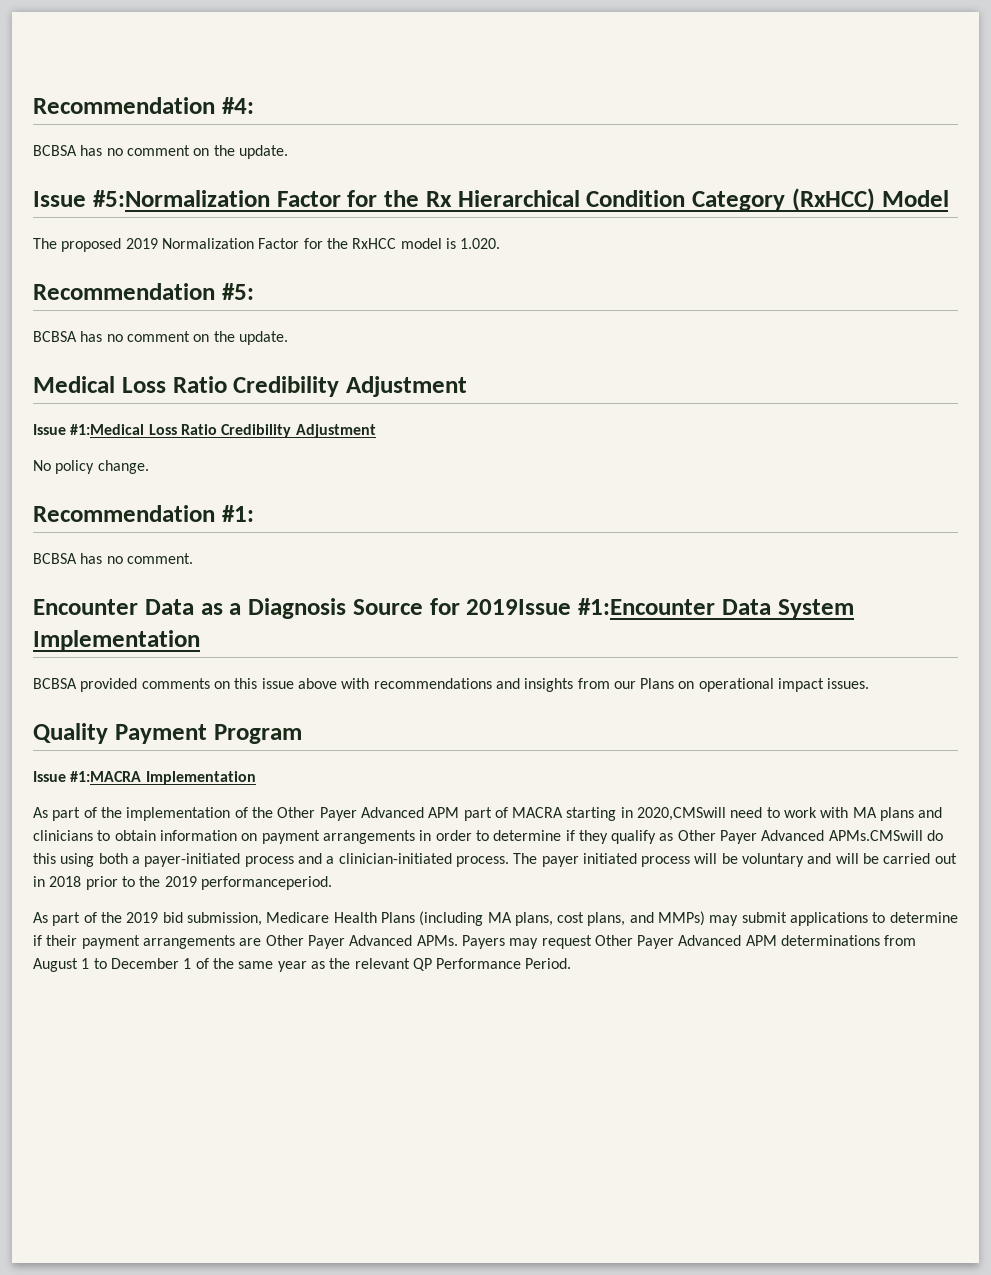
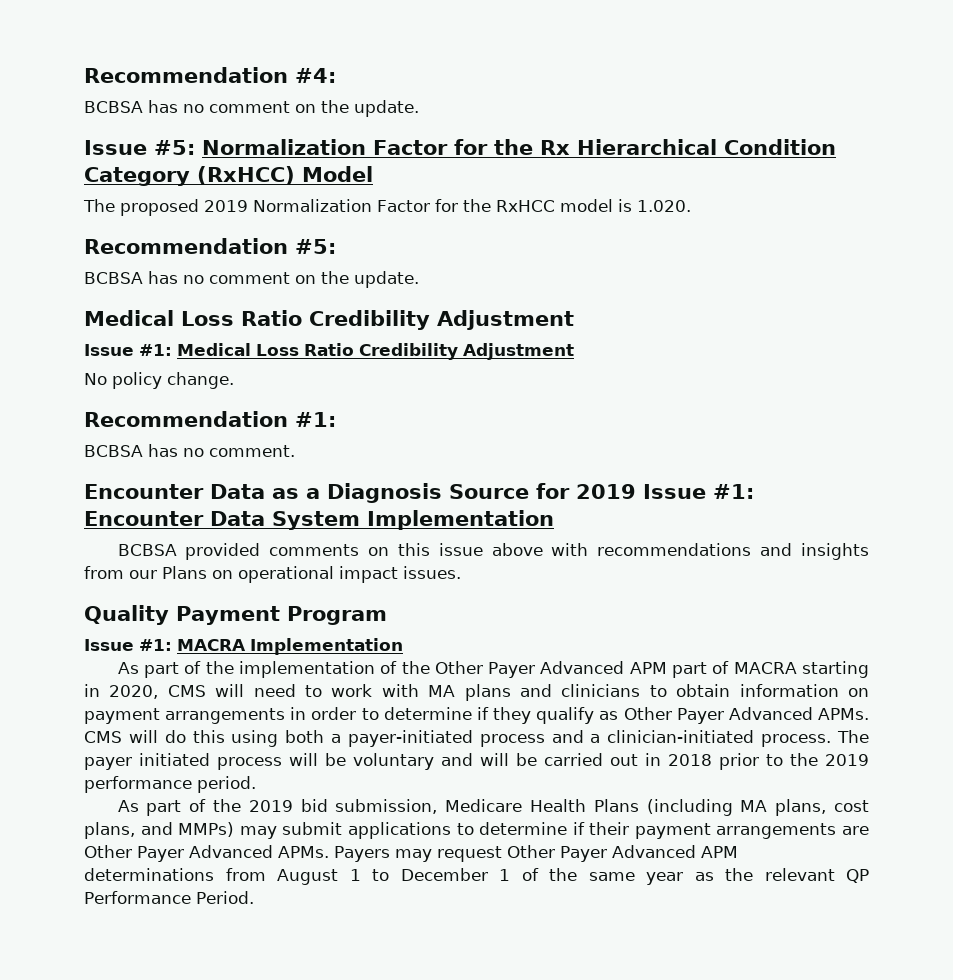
- Issue #5:Normalization Factor for the Rx Hierarchical Condition Category (RxHCC) Model
+ Issue #5: Normalization Factor for the Rx Hierarchical Condition Category (RxHCC) Model
- Issue #1:Medical Loss Ratio Credibility Adjustment
+ Issue #1: Medical Loss Ratio Credibility Adjustment
- Encounter Data as a Diagnosis Source for 2019Issue #1:Encounter Data System Implementation
+ Encounter Data as a Diagnosis Source for 2019 Issue #1: Encounter Data System Implementation
- Issue #1:MACRA Implementation
+ Issue #1: MACRA Implementation
- As part of the implementation of the Other Payer Advanced APM part of MACRA starting in 2020,CMSwill need to work with MA plans and clinicians to obtain information on payment arrangements in order to determine if they qualify as Other Payer Advanced APMs.CMSwill do this using both a payer-initiated process and a clinician-initiated process.
+ As part of the implementation of the Other Payer Advanced APM part of MACRA starting in 2020, CMS will need to work with MA plans and clinicians to obtain information on payment arrangements in order to determine if they qualify as Other Payer Advanced APMs. CMS will do this using both a payer-initiated process and a clinician-initiated process.
- The payer initiated process will be voluntary and will be carried out in 2018 prior to the 2019 performanceperiod.
+ The payer initiated process will be voluntary and will be carried out in 2018 prior to the 2019 performance period.

